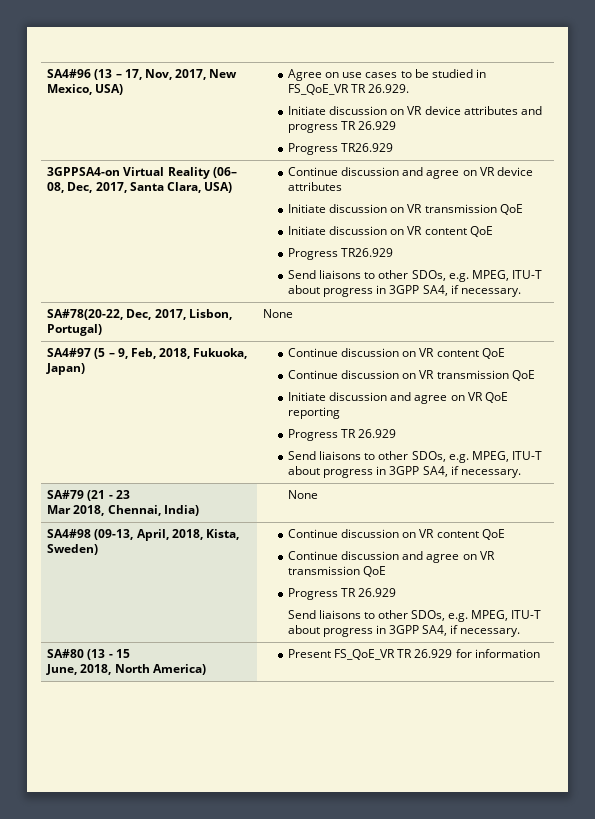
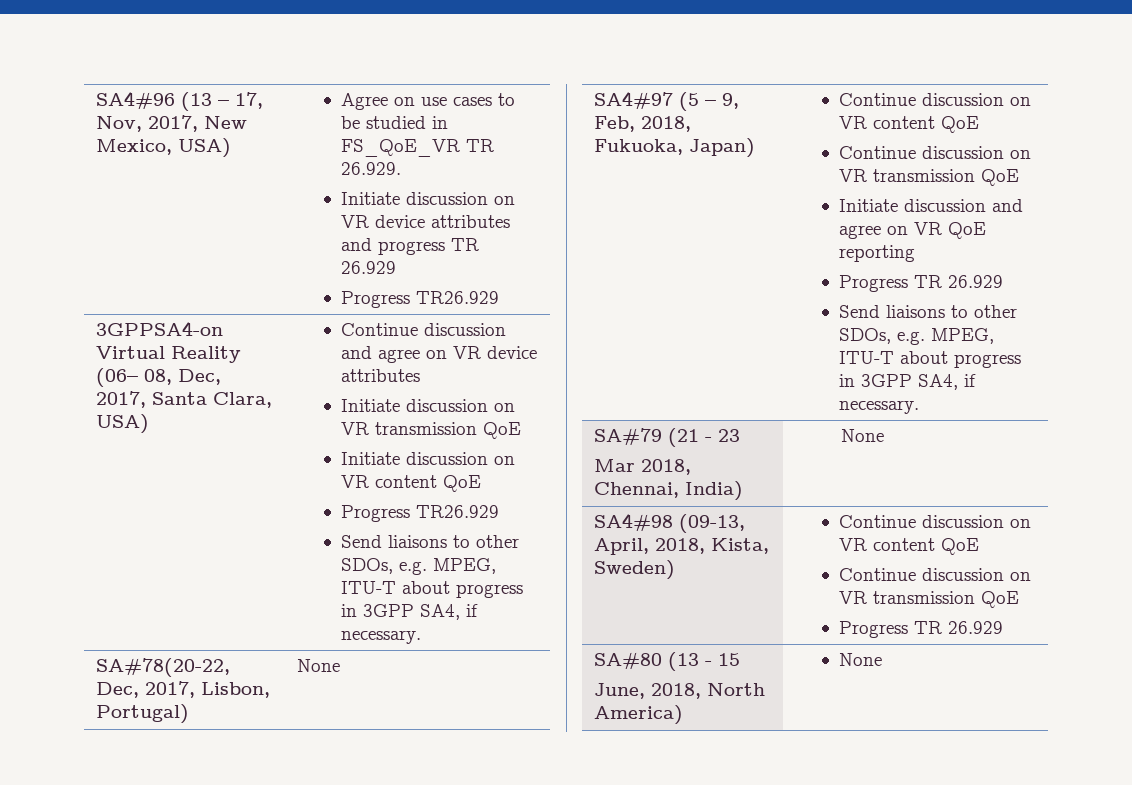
  SA4#98 (09-13, April, 2018, Kista, Sweden) | Continue discussion on VR content QoE
- Continue discussion and agree on VR transmission QoE
+ Continue discussion on VR transmission QoE
  Progress TR 26.929
- Send liaisons to other SDOs, e.g. MPEG, ITU-T about progress in 3GPP SA4, if necessary.
  SA#80 (13 - 15
- June, 2018, North America) | Present FS_QoE_VR TR 26.929 for information
+ June, 2018, North America) | None

